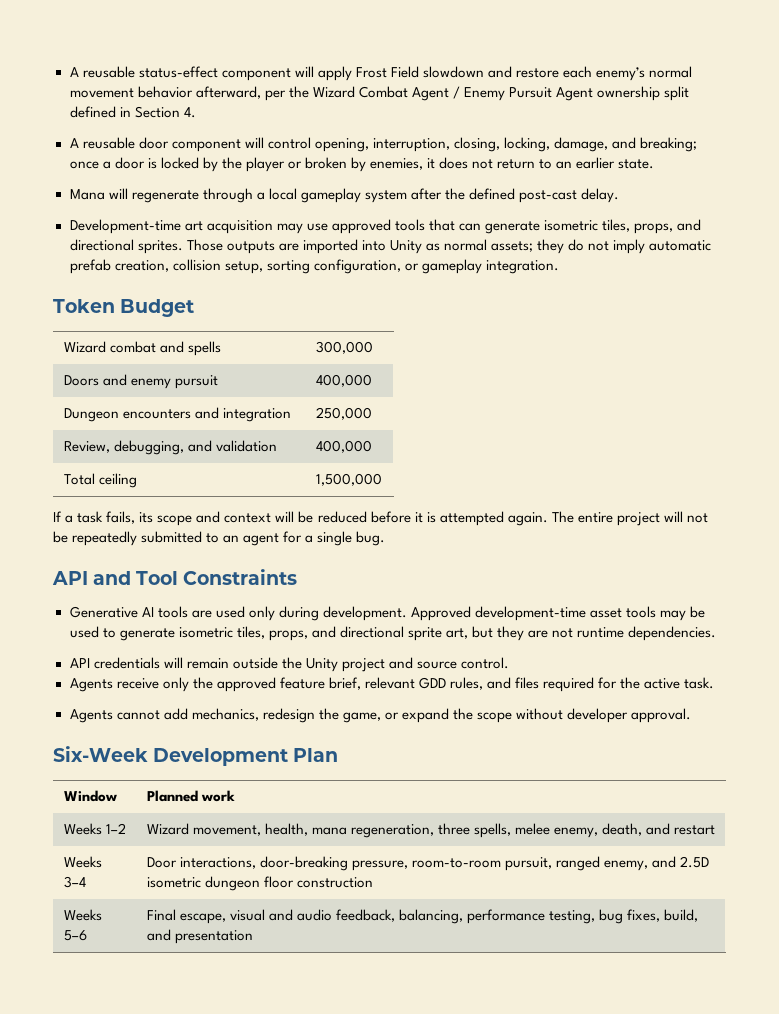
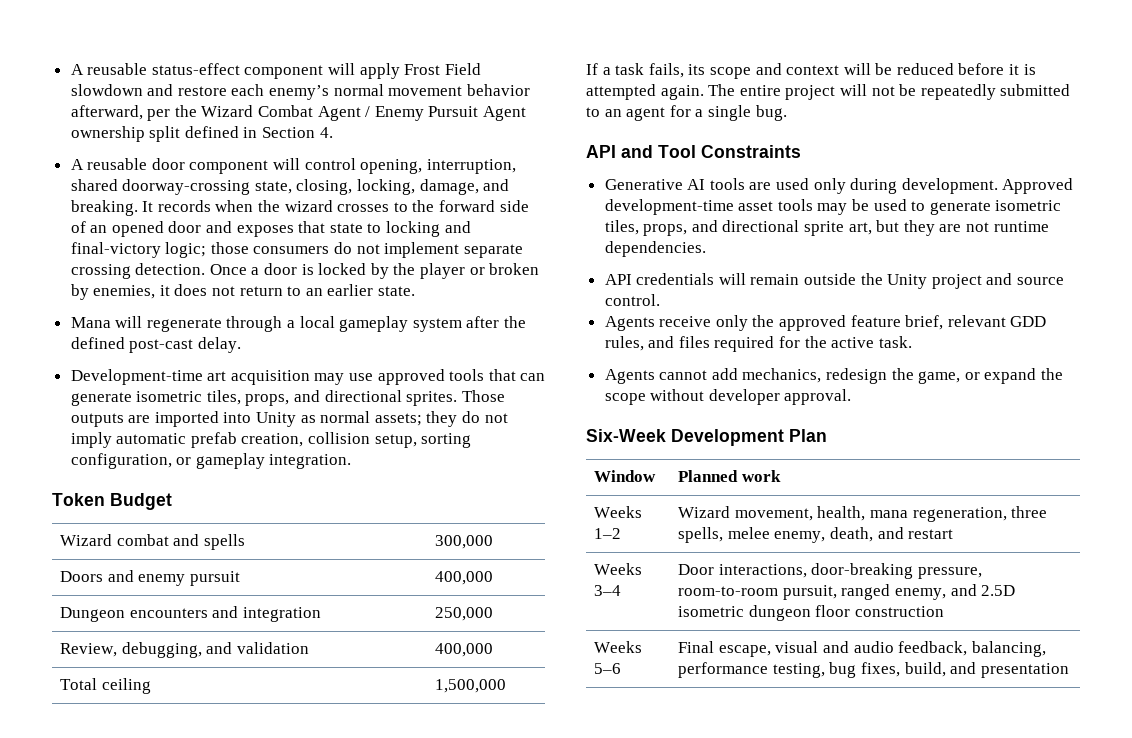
- A reusable door component will control opening, interruption, closing, locking, damage, and breaking; once a door is locked by the player or broken by enemies, it does not return to an earlier state.
+ A reusable door component will control opening, interruption, shared doorway-crossing state, closing, locking, damage, and breaking. It records when the wizard crosses to the forward side of an opened door and exposes that state to locking and final-victory logic; those consumers do not implement separate crossing detection. Once a door is locked by the player or broken by enemies, it does not return to an earlier state.

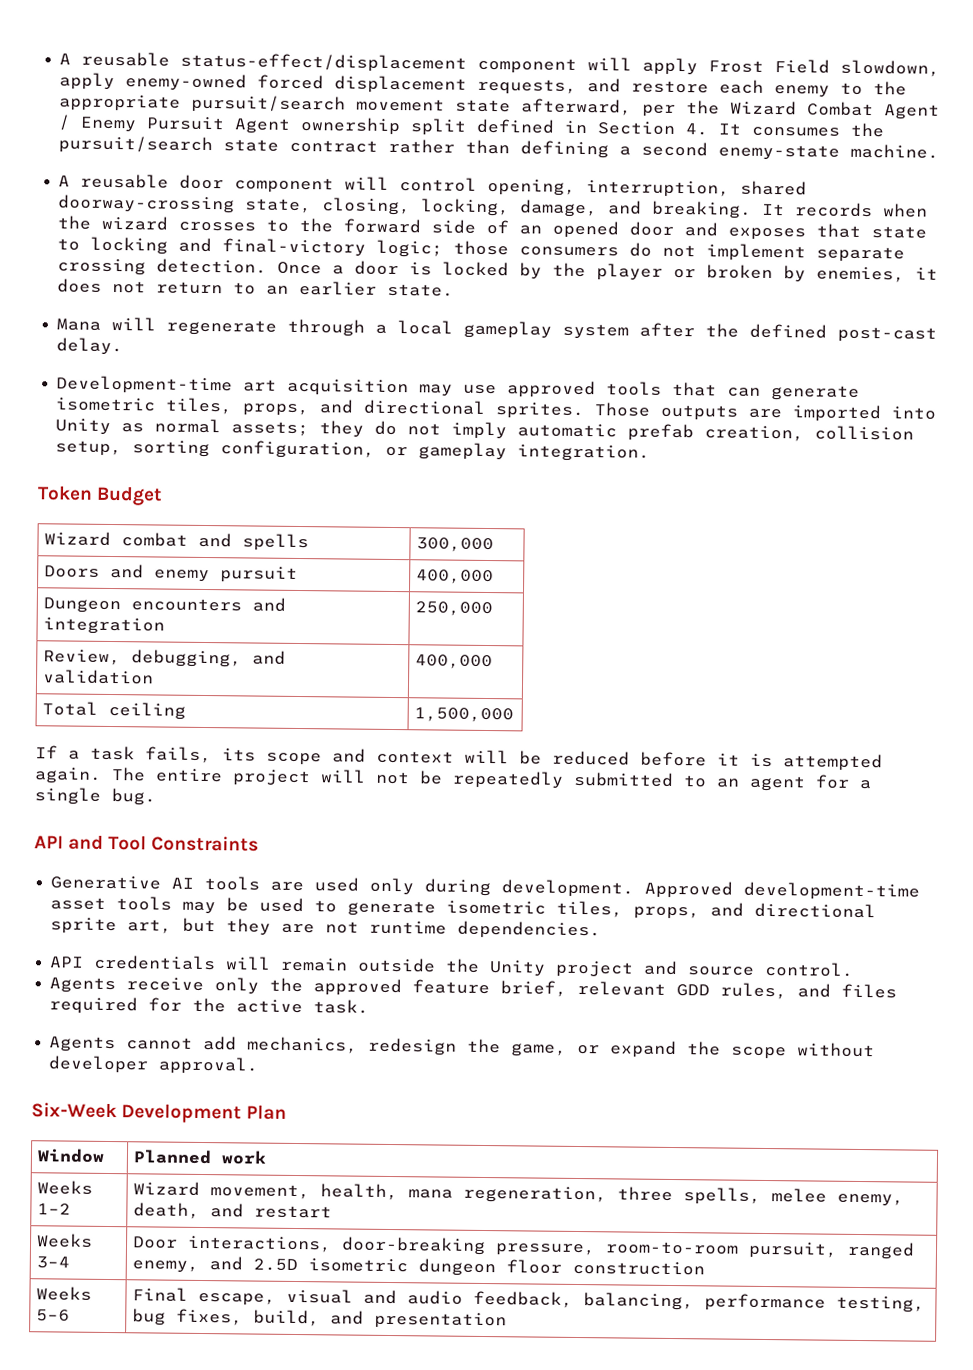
- A reusable status-effect component will apply Frost Field slowdown and restore each enemy’s normal movement behavior afterward, per the Wizard Combat Agent / Enemy Pursuit Agent ownership split defined in Section 4.
+ A reusable status-effect/displacement component will apply Frost Field slowdown, apply enemy-owned forced displacement requests, and restore each enemy to the appropriate pursuit/search movement state afterward, per the Wizard Combat Agent / Enemy Pursuit Agent ownership split defined in Section 4. It consumes the pursuit/search state contract rather than defining a second enemy-state machine.

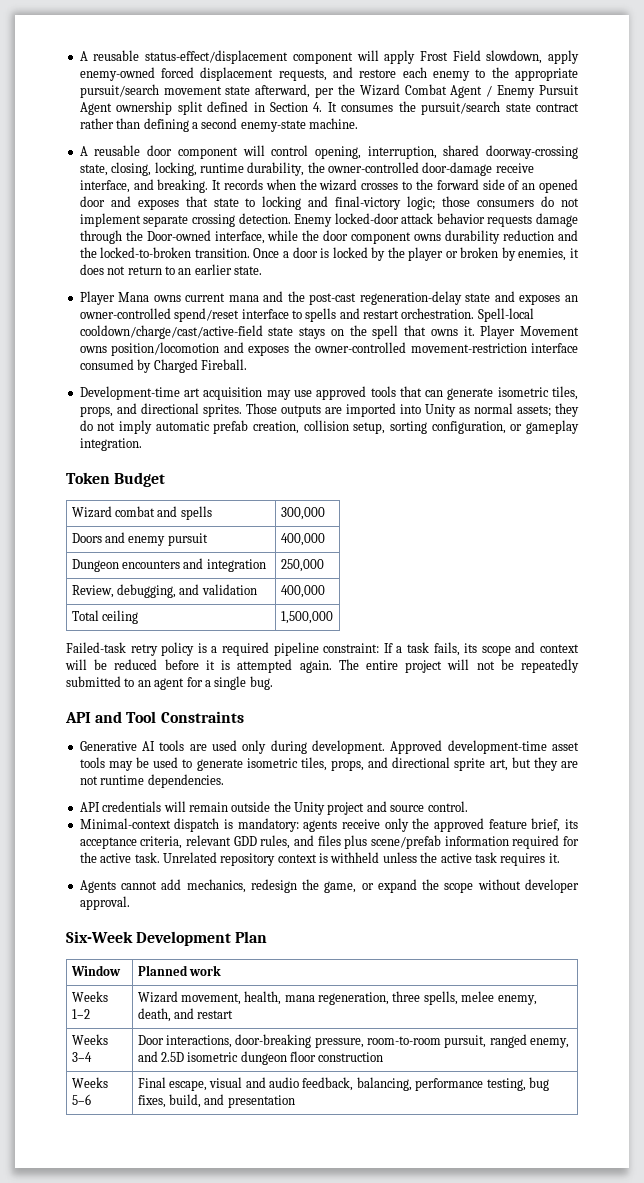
- A reusable door component will control opening, interruption, shared doorway-crossing state, closing, locking, damage, and breaking.
+ A reusable door component will control opening, interruption, shared doorway-crossing state, closing, locking, runtime durability, the owner-controlled door-damage receive interface, and breaking.
+ Enemy locked-door attack behavior requests damage through the Door-owned interface, while the door component owns durability reduction and the locked-to-broken transition.
- Mana will regenerate through a local gameplay system after the defined post-cast delay.
+ Player Mana owns current mana and the post-cast regeneration-delay state and exposes an owner-controlled spend/reset interface to spells and restart orchestration. Spell-local cooldown/charge/cast/active-field state stays on the spell that owns it. Player Movement owns position/locomotion and exposes the owner-controlled movement-restriction interface consumed by Charged Fireball.
- If a task fails, its scope and context will be reduced before it is attempted again.
+ Failed-task retry policy is a required pipeline constraint: If a task fails, its scope and context will be reduced before it is attempted again.
- Agents receive only the approved feature brief, relevant GDD rules, and files required for the active task.
+ Minimal-context dispatch is mandatory: agents receive only the approved feature brief, its acceptance criteria, relevant GDD rules, and files plus scene/prefab information required for the active task. Unrelated repository context is withheld unless the active task requires it.

